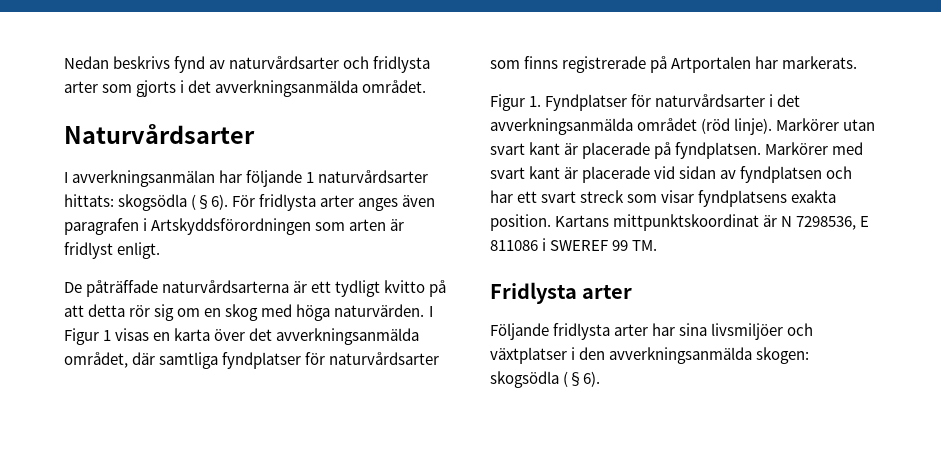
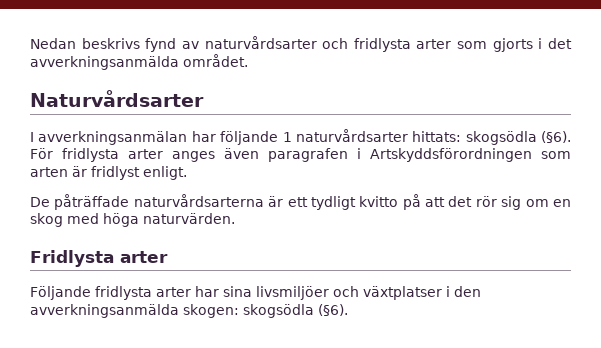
- De påträffade naturvårdsarterna är ett tydligt kvitto på att detta rör sig om en skog med höga naturvärden. I Figur 1 visas en karta över det avverkningsanmälda området, där samtliga fyndplatser för naturvårdsarter som finns registrerade på Artportalen har markerats.
- Figur 1. Fyndplatser för naturvårdsarter i det avverkningsanmälda området (röd linje). Markörer utan svart kant är placerade på fyndplatsen. Markörer med svart kant är placerade vid sidan av fyndplatsen och har ett svart streck som visar fyndplatsens exakta position. Kartans mittpunktskoordinat är N 7298536, E 811086 i SWEREF 99 TM.
+ De påträffade naturvårdsarterna är ett tydligt kvitto på att det rör sig om en skog med höga naturvärden.

